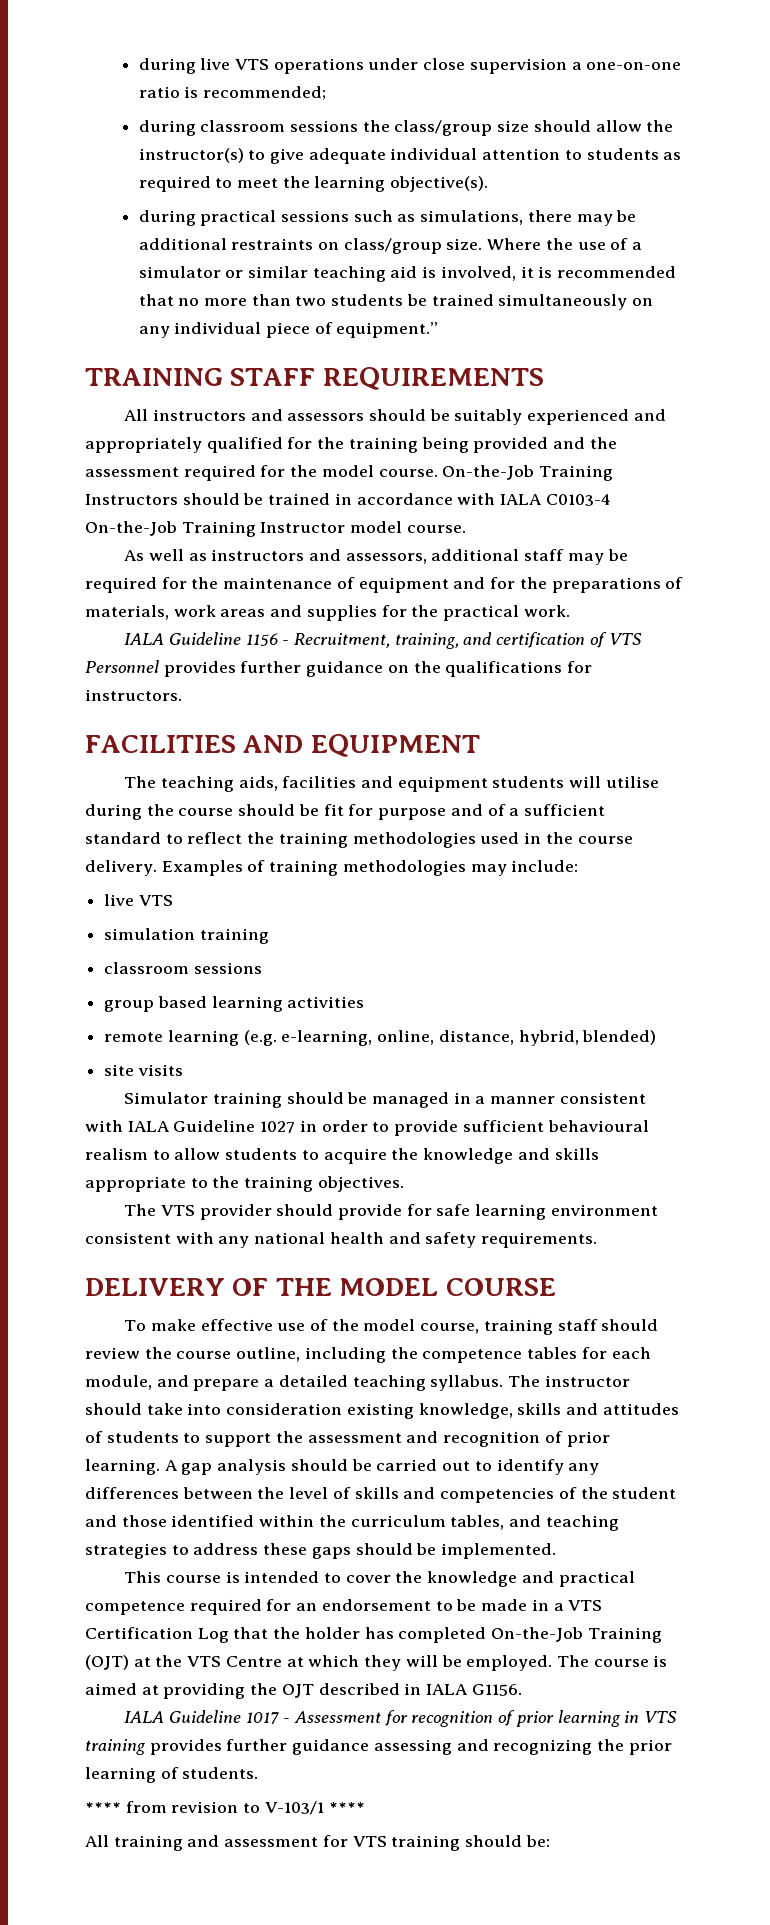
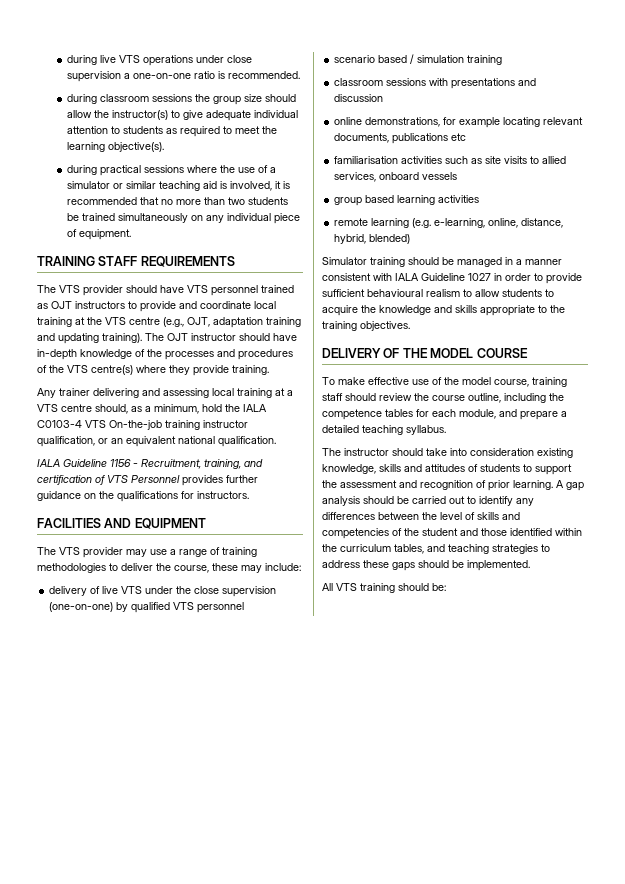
- during live VTS operations under close supervision a one-on-one ratio is recommended;
+ during live VTS operations under close supervision a one-on-one ratio is recommended.
- during classroom sessions the class/group size should allow the instructor(s) to give adequate individual attention to students as required to meet the learning objective(s).
+ during classroom sessions the group size should allow the instructor(s) to give adequate individual attention to students as required to meet the learning objective(s).
- during practical sessions such as simulations, there may be additional restraints on class/group size. Where the use of a simulator or similar teaching aid is involved, it is recommended that no more than two students be trained simultaneously on any individual piece of equipment.”
+ during practical sessions where the use of a simulator or similar teaching aid is involved, it is recommended that no more than two students be trained simultaneously on any individual piece of equipment.
- All instructors and assessors should be suitably experienced and appropriately qualified for the training being provided and the assessment required for the model course. On-the-Job Training Instructors should be trained in accordance with IALA C0103-4 On-the-Job Training Instructor model course.
- As well as instructors and assessors, additional staff may be required for the maintenance of equipment and for the preparations of materials, work areas and supplies for the practical work.
+ The VTS provider should have VTS personnel trained as OJT instructors to provide and coordinate local training at the VTS centre (e.g., OJT, adaptation training and updating training). The OJT instructor should have in-depth knowledge of the processes and procedures of the VTS centre(s) where they provide training.
+ Any trainer delivering and assessing local training at a VTS centre should, as a minimum, hold the IALA C0103-4 VTS On-the-job training instructor qualification, or an equivalent national qualification.
- The teaching aids, facilities and equipment students will utilise during the course should be fit for purpose and of a sufficient standard to reflect the training methodologies used in the course delivery. Examples of training methodologies may include:
- live VTS
- simulation training
- classroom sessions
+ The VTS provider may use a range of training methodologies to deliver the course, these may include:
+ delivery of live VTS under the close supervision (one-on-one) by qualified VTS personnel
+ scenario based / simulation training
+ classroom sessions with presentations and discussion
+ online demonstrations, for example locating relevant documents, publications etc
+ familiarisation activities such as site visits to allied services, onboard vessels
- site visits
- The VTS provider should provide for safe learning environment consistent with any national health and safety requirements.
- To make effective use of the model course, training staff should review the course outline, including the competence tables for each module, and prepare a detailed teaching syllabus. The instructor should take into consideration existing knowledge, skills and attitudes of students to support the assessment and recognition of prior learning.
+ To make effective use of the model course, training staff should review the course outline, including the competence tables for each module, and prepare a detailed teaching syllabus.
+ The instructor should take into consideration existing knowledge, skills and attitudes of students to support the assessment and recognition of prior learning.
- This course is intended to cover the knowledge and practical competence required for an endorsement to be made in a VTS Certification Log that the holder has completed On-the-Job Training (OJT) at the VTS Centre at which they will be employed. The course is aimed at providing the OJT described in IALA G1156.
- IALA Guideline 1017 - Assessment for recognition of prior learning in VTS training provides further guidance assessing and recognizing the prior learning of students.
- **** from revision to V-103/1 ****
- All training and assessment for VTS training should be:
+ All VTS training should be:

